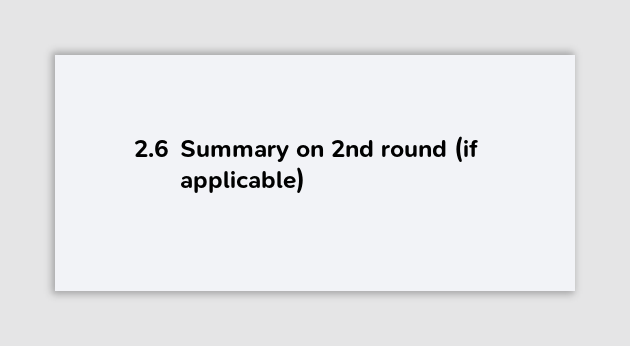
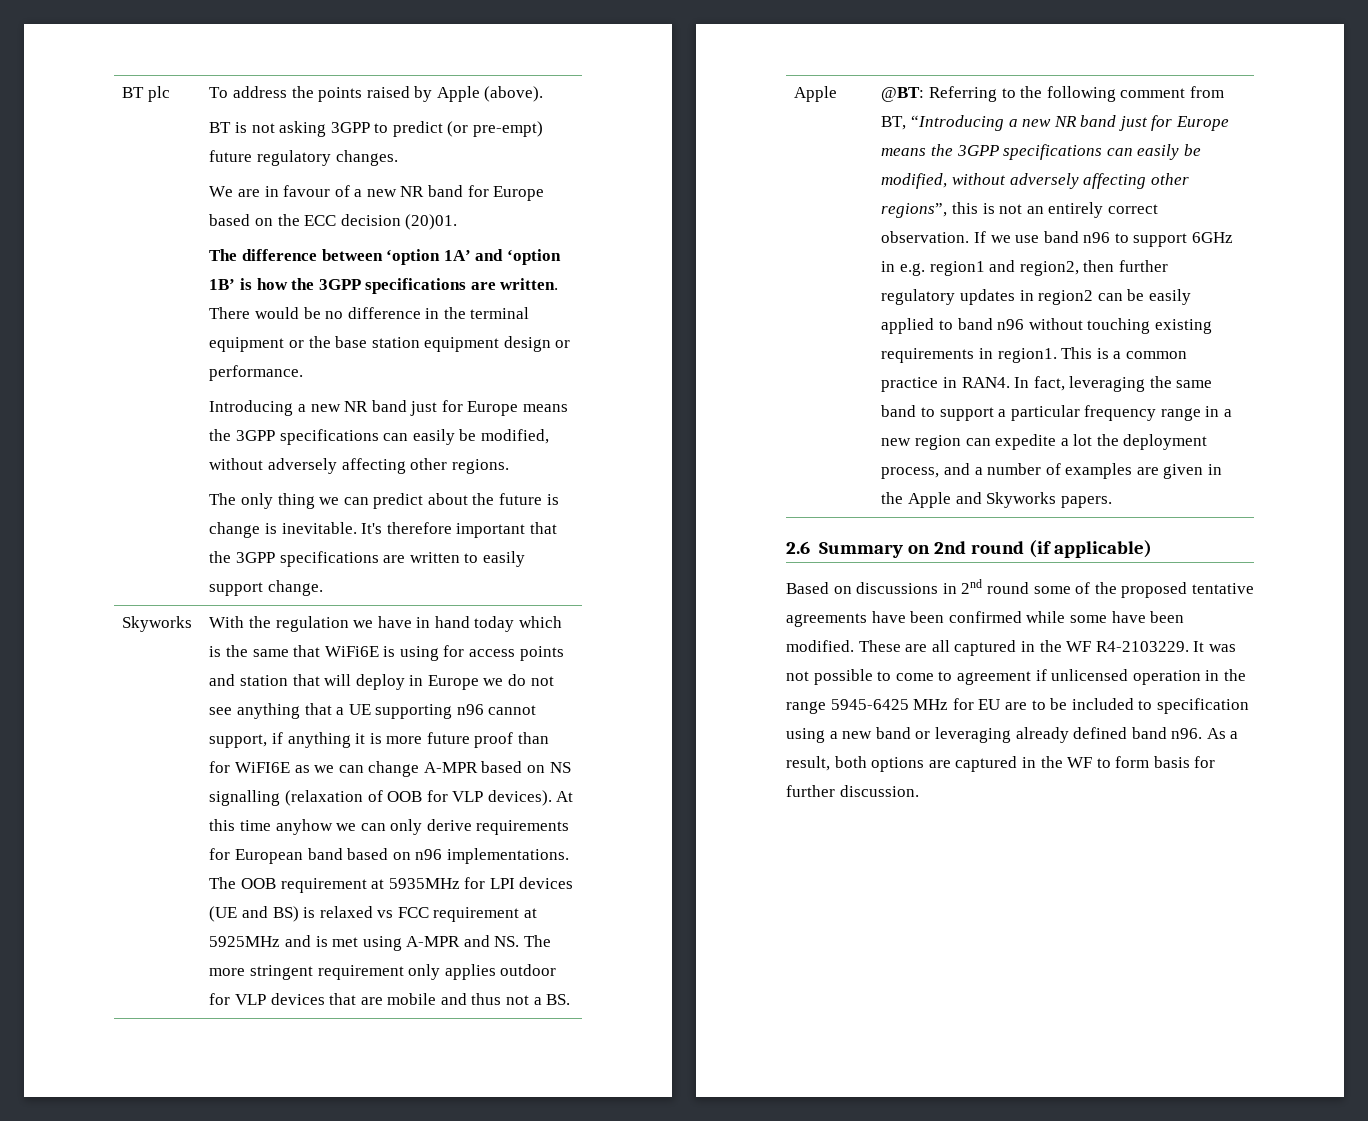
+ BT plc | To address the points raised by Apple (above).
+ BT is not asking 3GPP to predict (or pre-empt) future regulatory changes.
+ We are in favour of a new NR band for Europe based on the ECC decision (20)01.
+ The difference between ‘option 1A’ and ‘option 1B’ is how the 3GPP specifications are written. There would be no difference in the terminal equipment or the base station equipment design or performance.
+ Introducing a new NR band just for Europe means the 3GPP specifications can easily be modified, without adversely affecting other regions.
+ The only thing we can predict about the future is change is inevitable. It's therefore important that the 3GPP specifications are written to easily support change.
+ Skyworks | With the regulation we have in hand today which is the same that WiFi6E is using for access points and station that will deploy in Europe we do not see anything that a UE supporting n96 cannot support, if anything it is more future proof than for WiFI6E as we can change A-MPR based on NS signalling (relaxation of OOB for VLP devices). At this time anyhow we can only derive requirements for European band based on n96 implementations. The OOB requirement at 5935MHz for LPI devices (UE and BS) is relaxed vs FCC requirement at 5925MHz and is met using A-MPR and NS. The more stringent requirement only applies outdoor for VLP devices that are mobile and thus not a BS.
+ Apple | @BT: Referring to the following comment from BT, “Introducing a new NR band just for Europe means the 3GPP specifications can easily be modified, without adversely affecting other regions”, this is not an entirely correct observation. If we use band n96 to support 6GHz in e.g. region1 and region2, then further regulatory updates in region2 can be easily applied to band n96 without touching existing requirements in region1. This is a common practice in RAN4. In fact, leveraging the same band to support a particular frequency range in a new region can expedite a lot the deployment process, and a number of examples are given in the Apple and Skyworks papers.
+ Based on discussions in 2nd round some of the proposed tentative agreements have been confirmed while some have been modified. These are all captured in the WF R4-2103229. It was not possible to come to agreement if unlicensed operation in the range 5945-6425 MHz for EU are to be included to specification using a new band or leveraging already defined band n96. As a result, both options are captured in the WF to form basis for further discussion.

